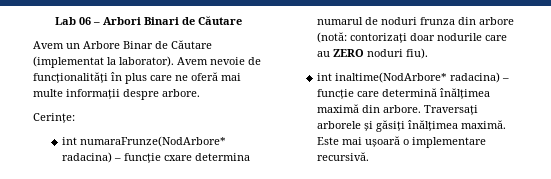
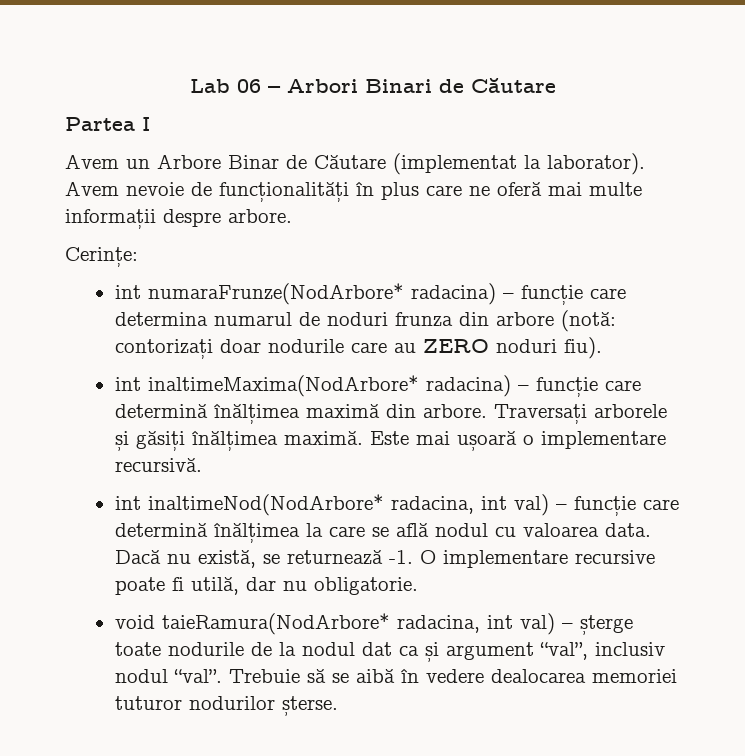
+ Partea I
- int numaraFrunze(NodArbore* radacina) – funcție cxare determina numarul de noduri frunza din arbore (notă: contorizați doar nodurile care au ZERO noduri fiu).
+ int numaraFrunze(NodArbore* radacina) – funcție care determina numarul de noduri frunza din arbore (notă: contorizați doar nodurile care au ZERO noduri fiu).
- int inaltime(NodArbore* radacina) – funcție care determină înălțimea maximă din arbore.
+ int inaltimeMaxima(NodArbore* radacina) – funcție care determină înălțimea maximă din arbore.
+ int inaltimeNod(NodArbore* radacina, int val) – funcție care determină înălțimea la care se află nodul cu valoarea data. Dacă nu există, se returnează -1. O implementare recursive poate fi utilă, dar nu obligatorie.
+ void taieRamura(NodArbore* radacina, int val) – șterge toate nodurile de la nodul dat ca și argument “val”, inclusiv nodul “val”. Trebuie să se aibă în vedere dealocarea memoriei tuturor nodurilor șterse.

